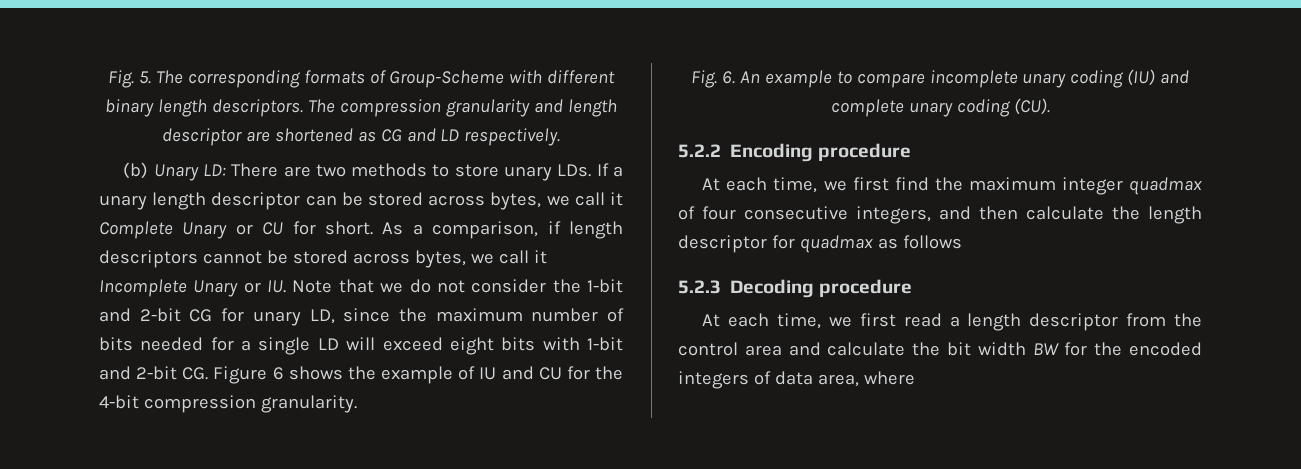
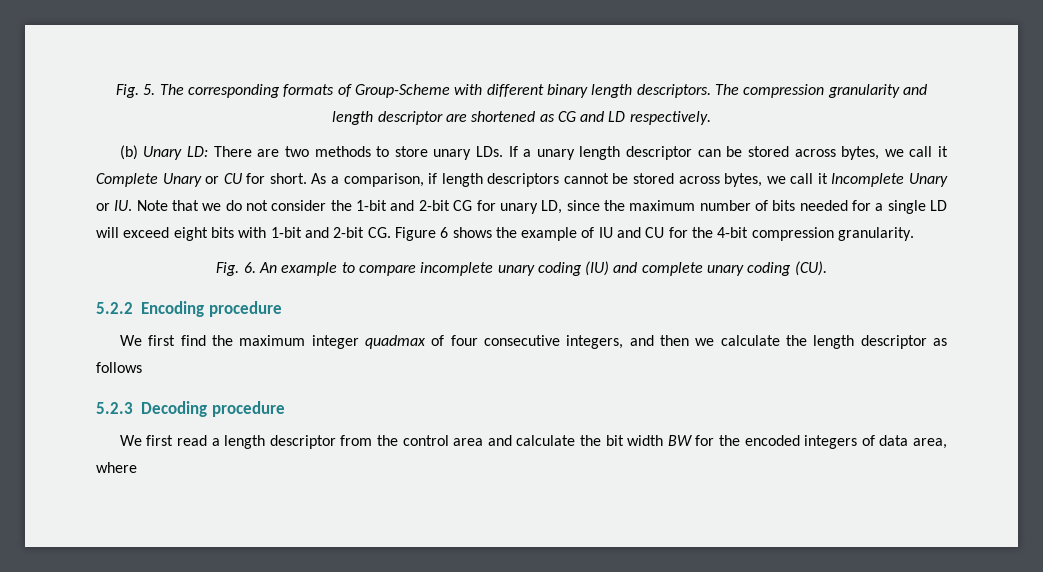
- At each time, we first find the maximum integer quadmax of four consecutive integers, and then calculate the length descriptor for quadmax as follows
+ We first find the maximum integer quadmax of four consecutive integers, and then we calculate the length descriptor as follows
- At each time, we first read a length descriptor from the control area and calculate the bit width BW for the encoded integers of data area, where
+ We first read a length descriptor from the control area and calculate the bit width BW for the encoded integers of data area, where

